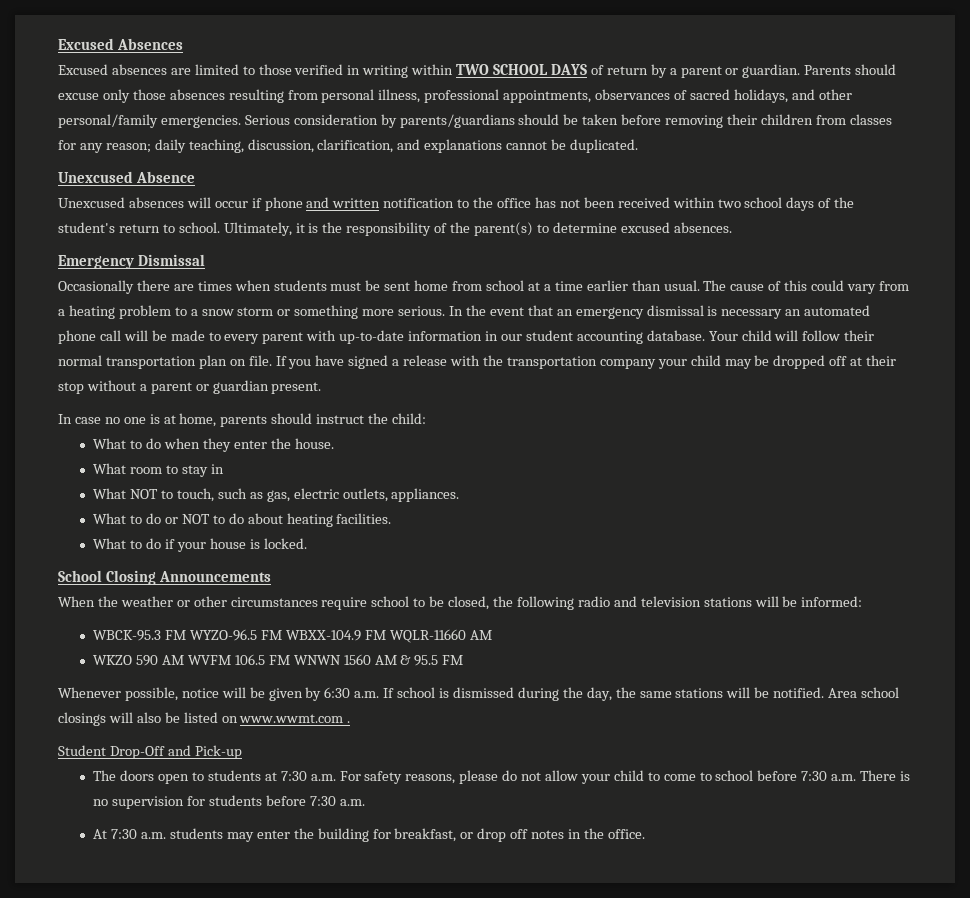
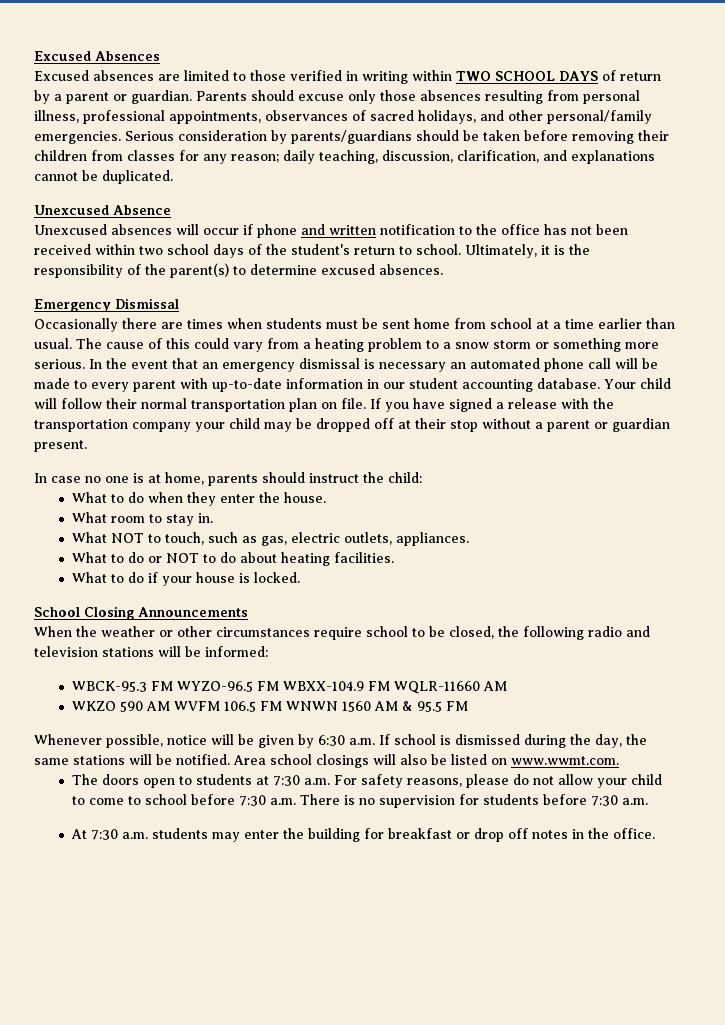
- What room to stay in
+ What room to stay in.
- Area school closings will also be listed on www.wwmt.com .
- Student Drop-Off and Pick-up
+ Area school closings will also be listed on www.wwmt.com.
- At 7:30 a.m. students may enter the building for breakfast, or drop off notes in the office.
+ At 7:30 a.m. students may enter the building for breakfast or drop off notes in the office.

